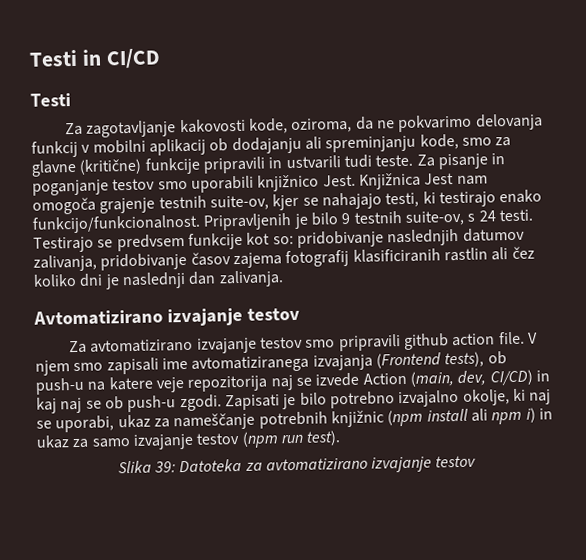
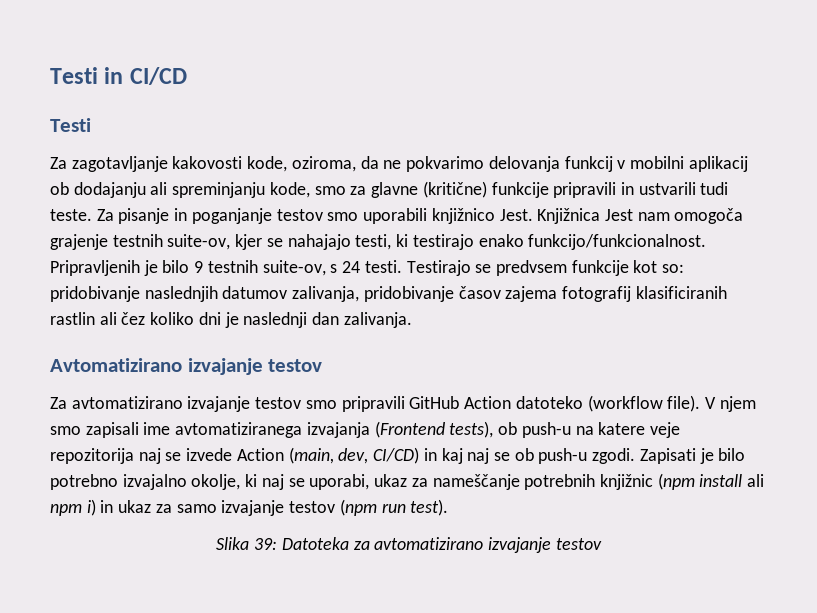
- Za avtomatizirano izvajanje testov smo pripravili github action file.
+ Za avtomatizirano izvajanje testov smo pripravili GitHub Action datoteko (workflow file).

